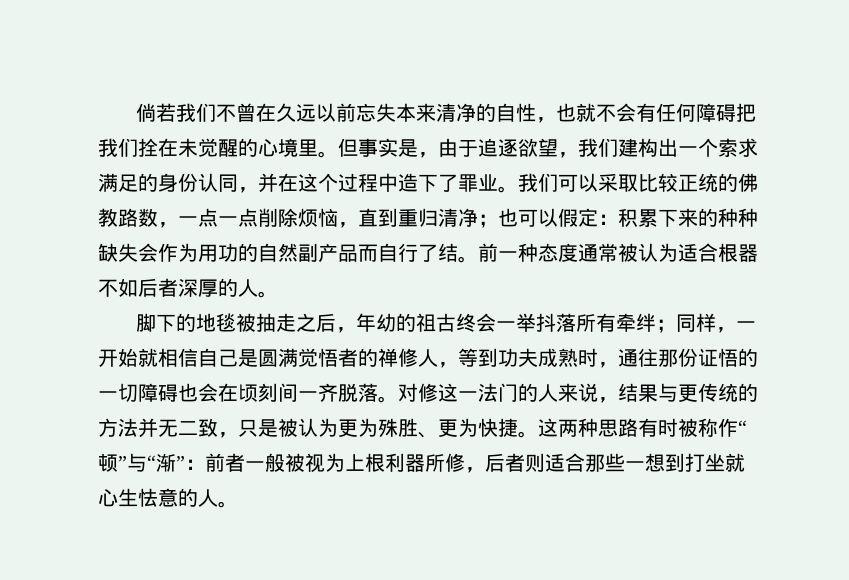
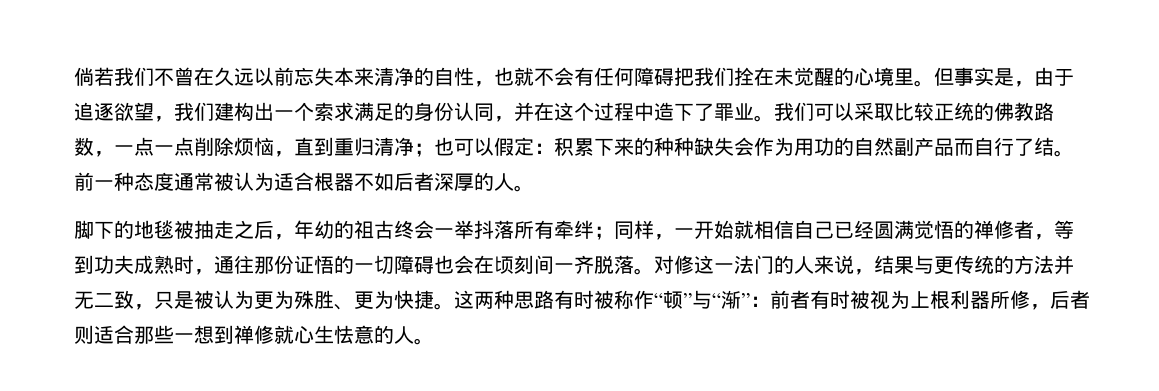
- 脚下的地毯被抽走之后，年幼的祖古终会一举抖落所有牵绊；同样，一开始就相信自己是圆满觉悟者的禅修人，等到功夫成熟时，通往那份证悟的一切障碍也会在顷刻间一齐脱落。
+ 脚下的地毯被抽走之后，年幼的祖古终会一举抖落所有牵绊；同样，一开始就相信自己已经圆满觉悟的禅修者，等到功夫成熟时，通往那份证悟的一切障碍也会在顷刻间一齐脱落。
- 这两种思路有时被称作“顿”与“渐”：前者一般被视为上根利器所修，后者则适合那些一想到打坐就心生怯意的人。
+ 这两种思路有时被称作“顿”与“渐”：前者有时被视为上根利器所修，后者则适合那些一想到禅修就心生怯意的人。

